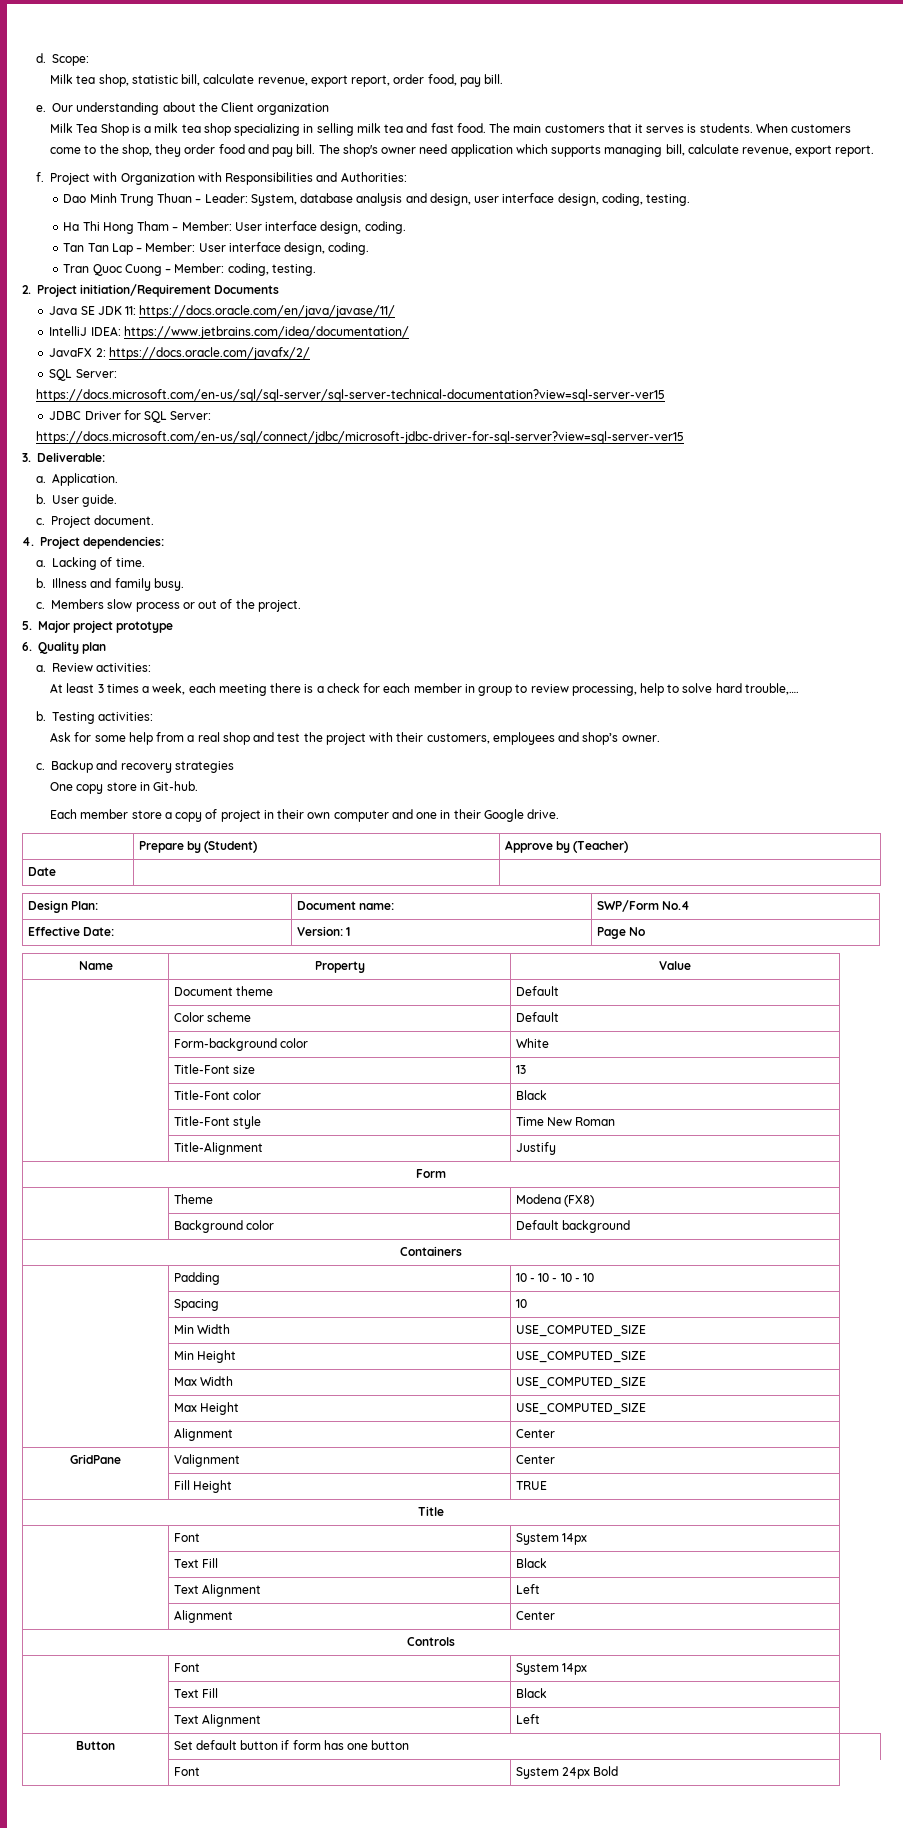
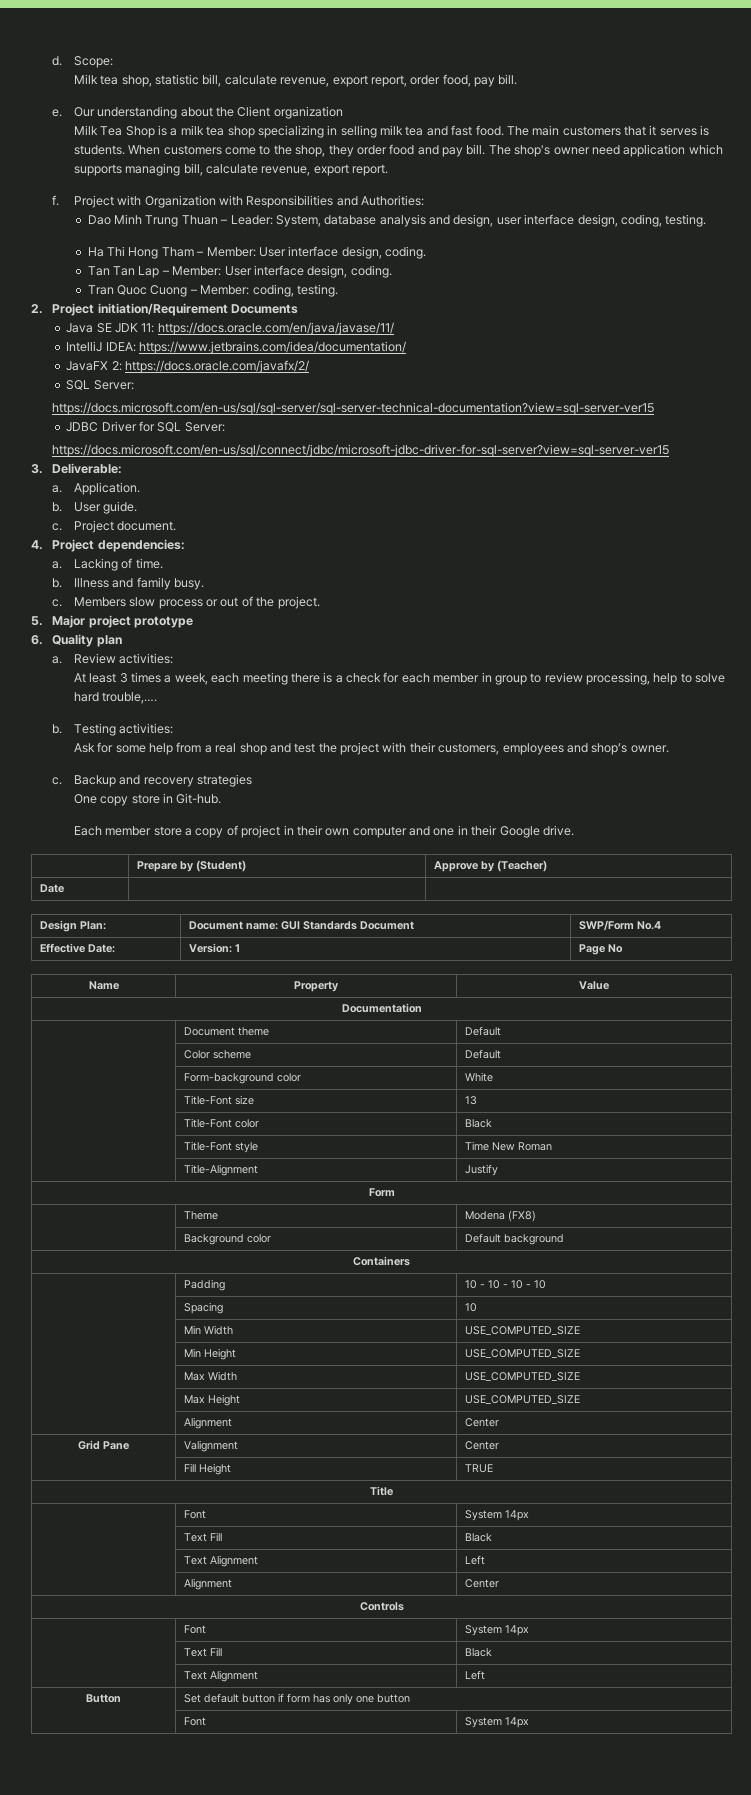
- Design Plan: | Document name: | SWP/Form No.4
+ Design Plan: | Document name: GUI Standards Document | SWP/Form No.4
+ Documentation
- GridPane | Valignment | Center
+ Grid Pane | Valignment | Center
- Button | Set default button if form has one button |
- | Font | System 24px Bold
+ Button | Set default button if form has only one button
+ | Font | System 14px

